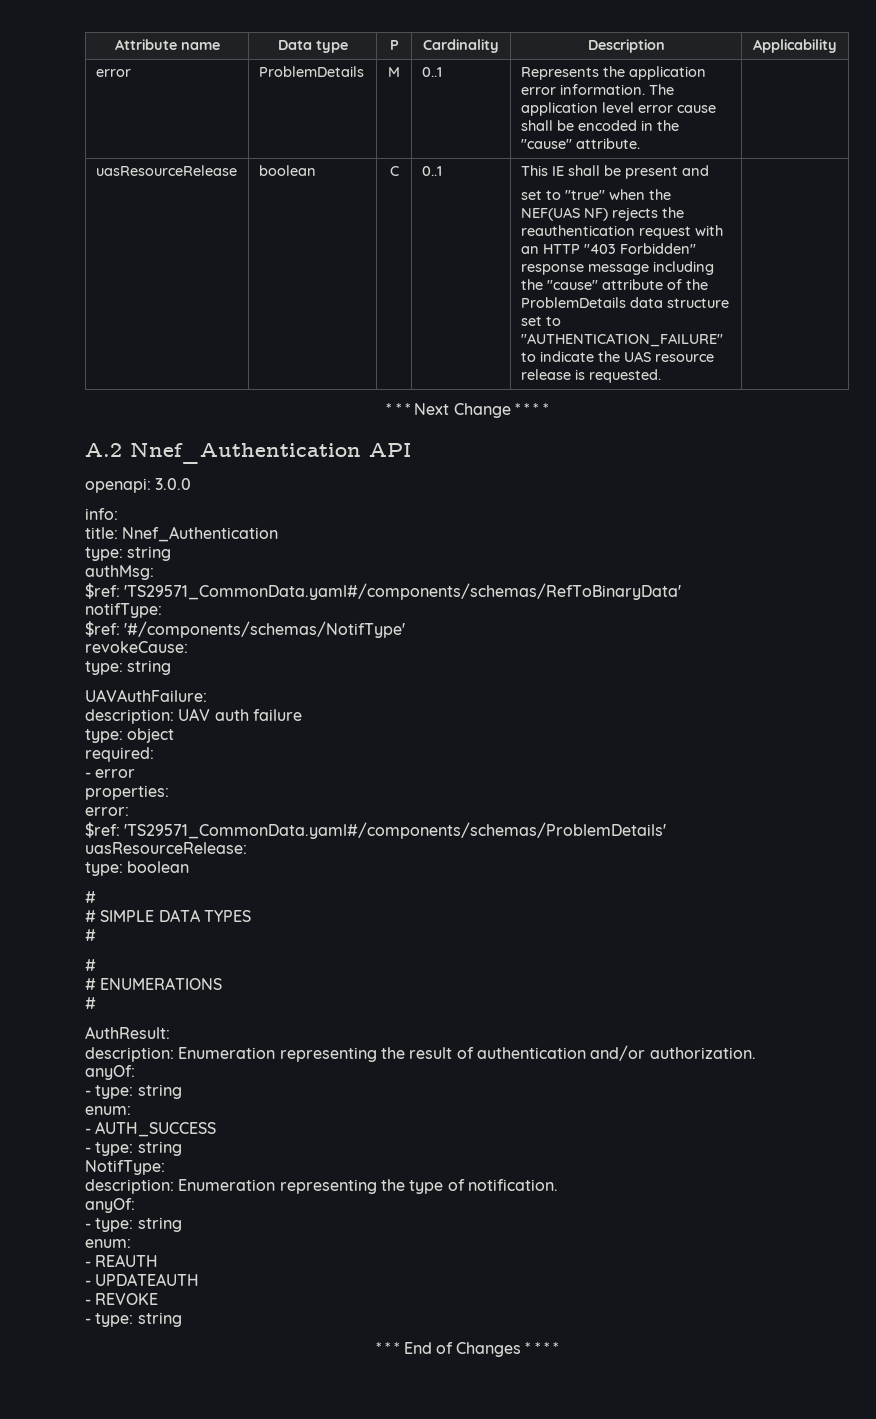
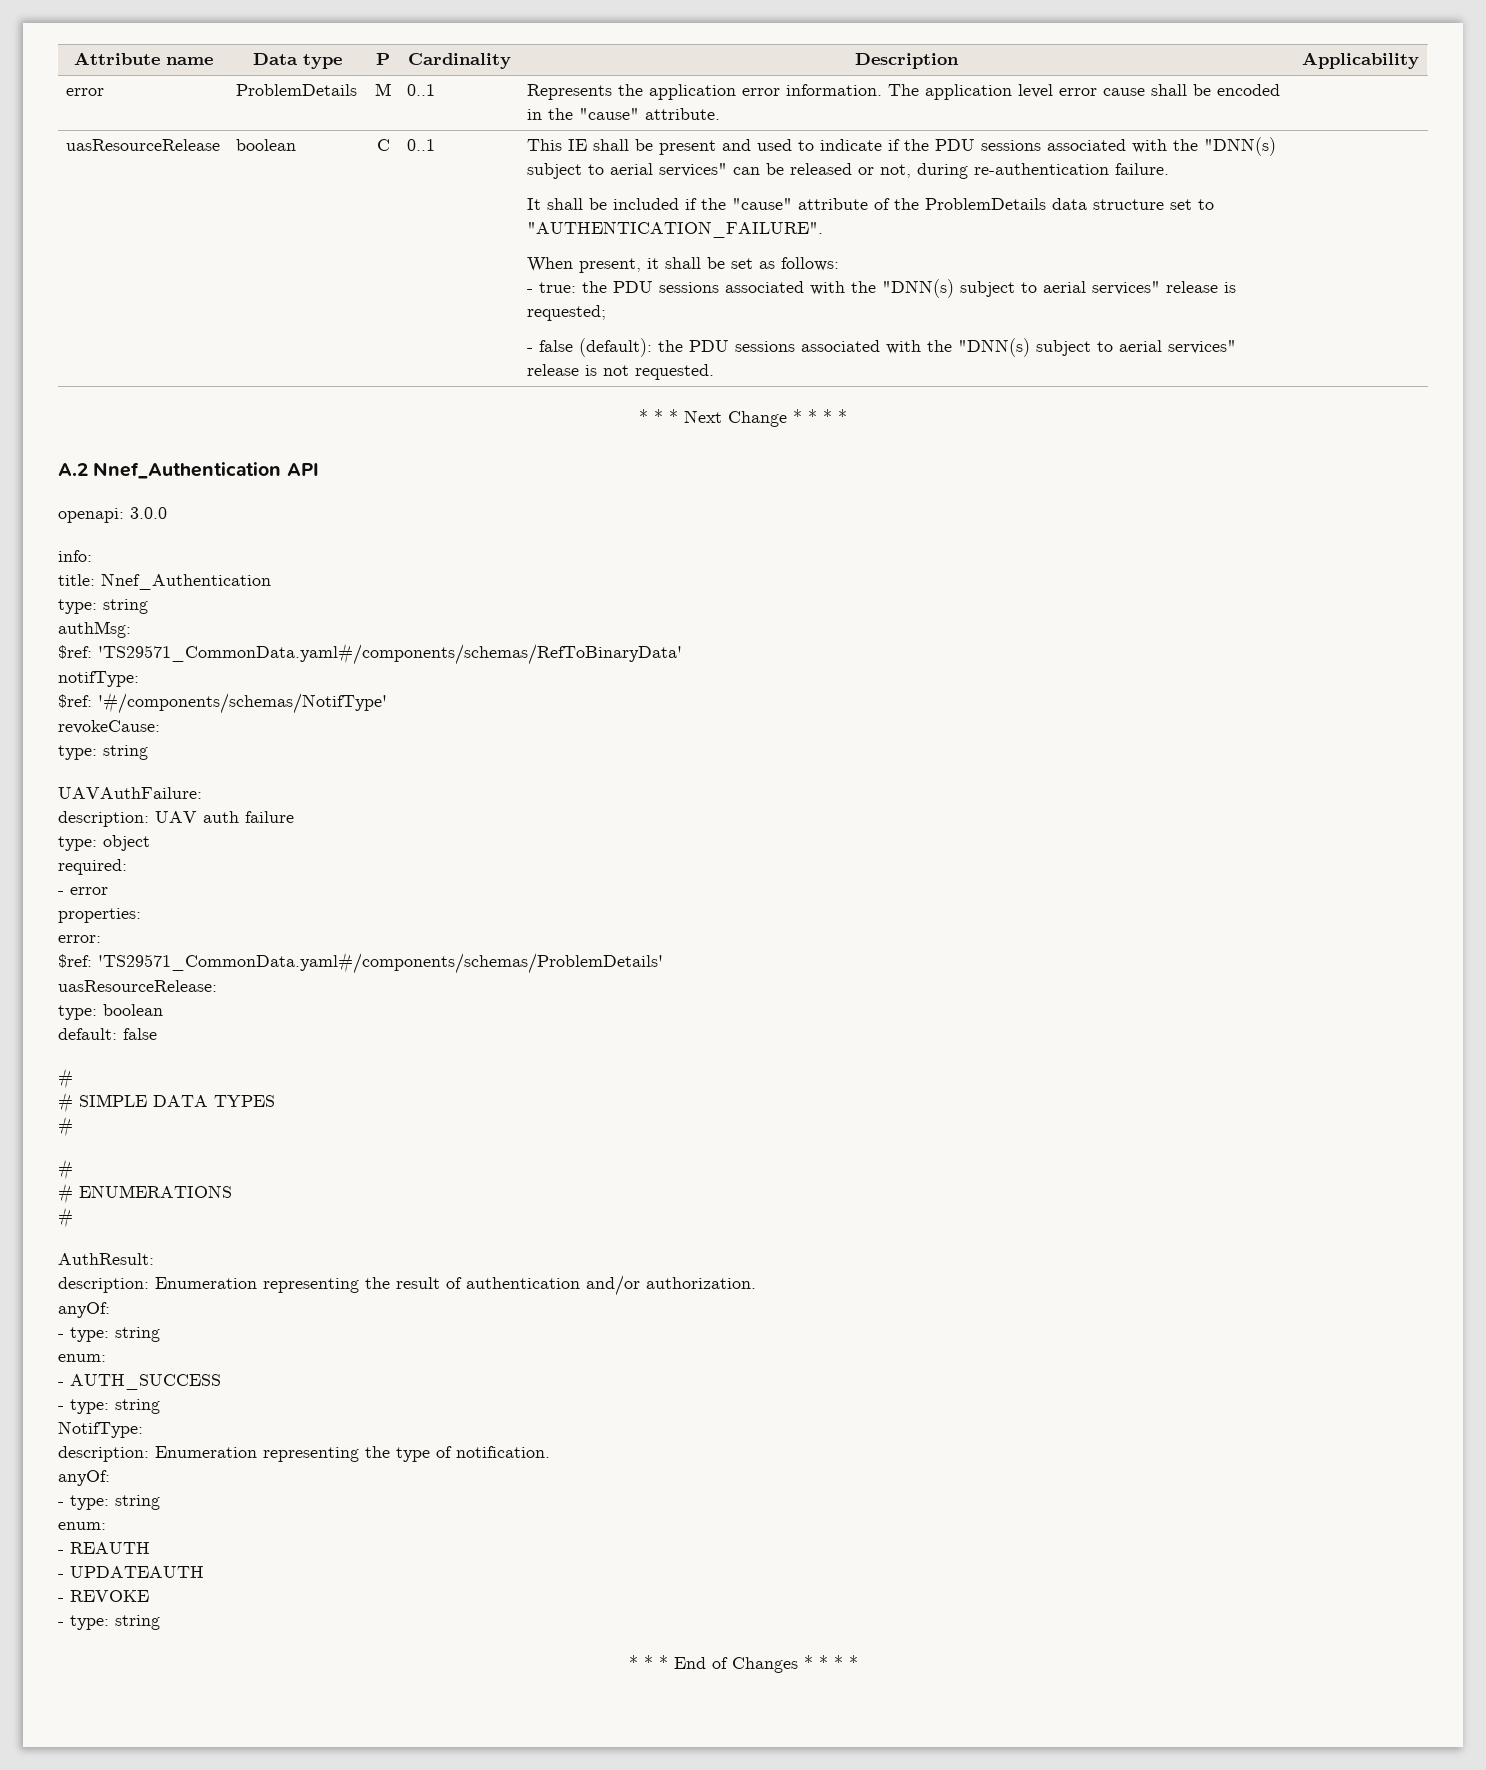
- This IE shall be present and
- set to "true" when the NEF(UAS NF) rejects the reauthentication request with an HTTP "403 Forbidden" response message including the "cause" attribute of the ProblemDetails data structure set to "AUTHENTICATION_FAILURE" to indicate the UAS resource release is requested.
+ This IE shall be present and used to indicate if the PDU sessions associated with the "DNN(s) subject to aerial services" can be released or not, during re-authentication failure.
+ It shall be included if the "cause" attribute of the ProblemDetails data structure set to "AUTHENTICATION_FAILURE".
+ When present, it shall be set as follows:
+ - true: the PDU sessions associated with the "DNN(s) subject to aerial services" release is requested;
+ - false (default): the PDU sessions associated with the "DNN(s) subject to aerial services" release is not requested.
+ default: false

